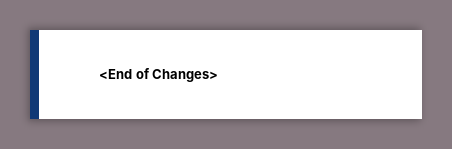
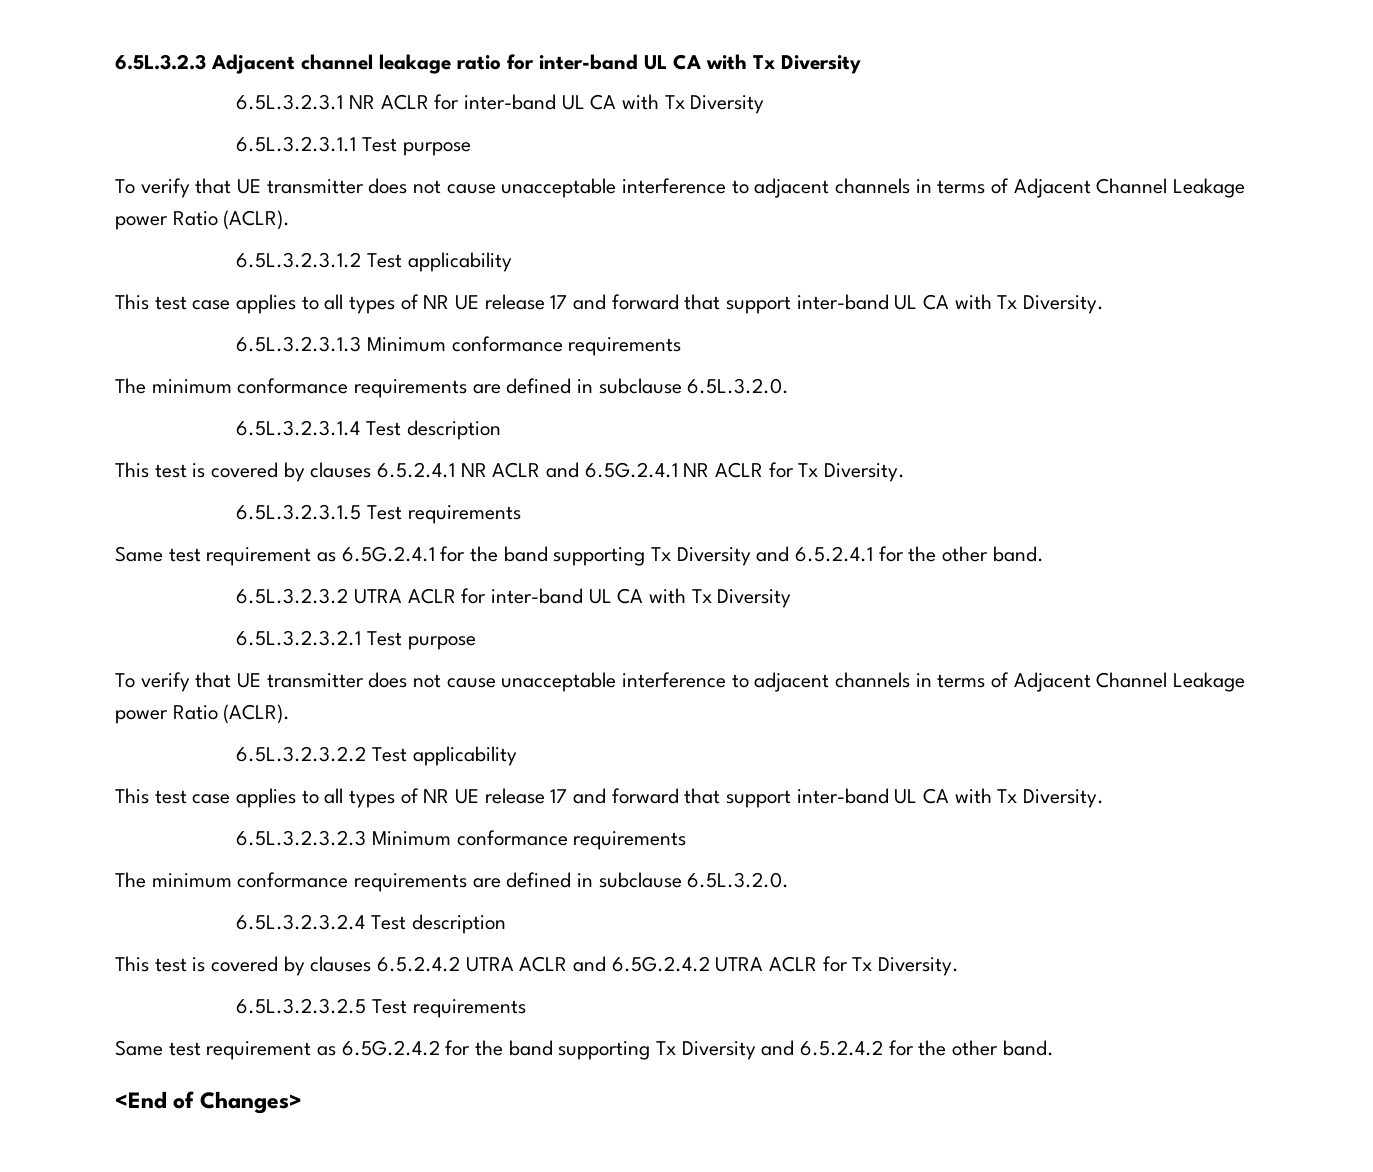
+ 6.5L.3.2.3 Adjacent channel leakage ratio for inter-band UL CA with Tx Diversity
+ 6.5L.3.2.3.1 NR ACLR for inter-band UL CA with Tx Diversity
+ 6.5L.3.2.3.1.1 Test purpose
+ To verify that UE transmitter does not cause unacceptable interference to adjacent channels in terms of Adjacent Channel Leakage power Ratio (ACLR).
+ 6.5L.3.2.3.1.2 Test applicability
+ This test case applies to all types of NR UE release 17 and forward that support inter-band UL CA with Tx Diversity.
+ 6.5L.3.2.3.1.3 Minimum conformance requirements
+ The minimum conformance requirements are defined in subclause 6.5L.3.2.0.
+ 6.5L.3.2.3.1.4 Test description
+ This test is covered by clauses 6.5.2.4.1 NR ACLR and 6.5G.2.4.1 NR ACLR for Tx Diversity.
+ 6.5L.3.2.3.1.5 Test requirements
+ Same test requirement as 6.5G.2.4.1 for the band supporting Tx Diversity and 6.5.2.4.1 for the other band.
+ 6.5L.3.2.3.2 UTRA ACLR for inter-band UL CA with Tx Diversity
+ 6.5L.3.2.3.2.1 Test purpose
+ To verify that UE transmitter does not cause unacceptable interference to adjacent channels in terms of Adjacent Channel Leakage power Ratio (ACLR).
+ 6.5L.3.2.3.2.2 Test applicability
+ This test case applies to all types of NR UE release 17 and forward that support inter-band UL CA with Tx Diversity.
+ 6.5L.3.2.3.2.3 Minimum conformance requirements
+ The minimum conformance requirements are defined in subclause 6.5L.3.2.0.
+ 6.5L.3.2.3.2.4 Test description
+ This test is covered by clauses 6.5.2.4.2 UTRA ACLR and 6.5G.2.4.2 UTRA ACLR for Tx Diversity.
+ 6.5L.3.2.3.2.5 Test requirements
+ Same test requirement as 6.5G.2.4.2 for the band supporting Tx Diversity and 6.5.2.4.2 for the other band.

